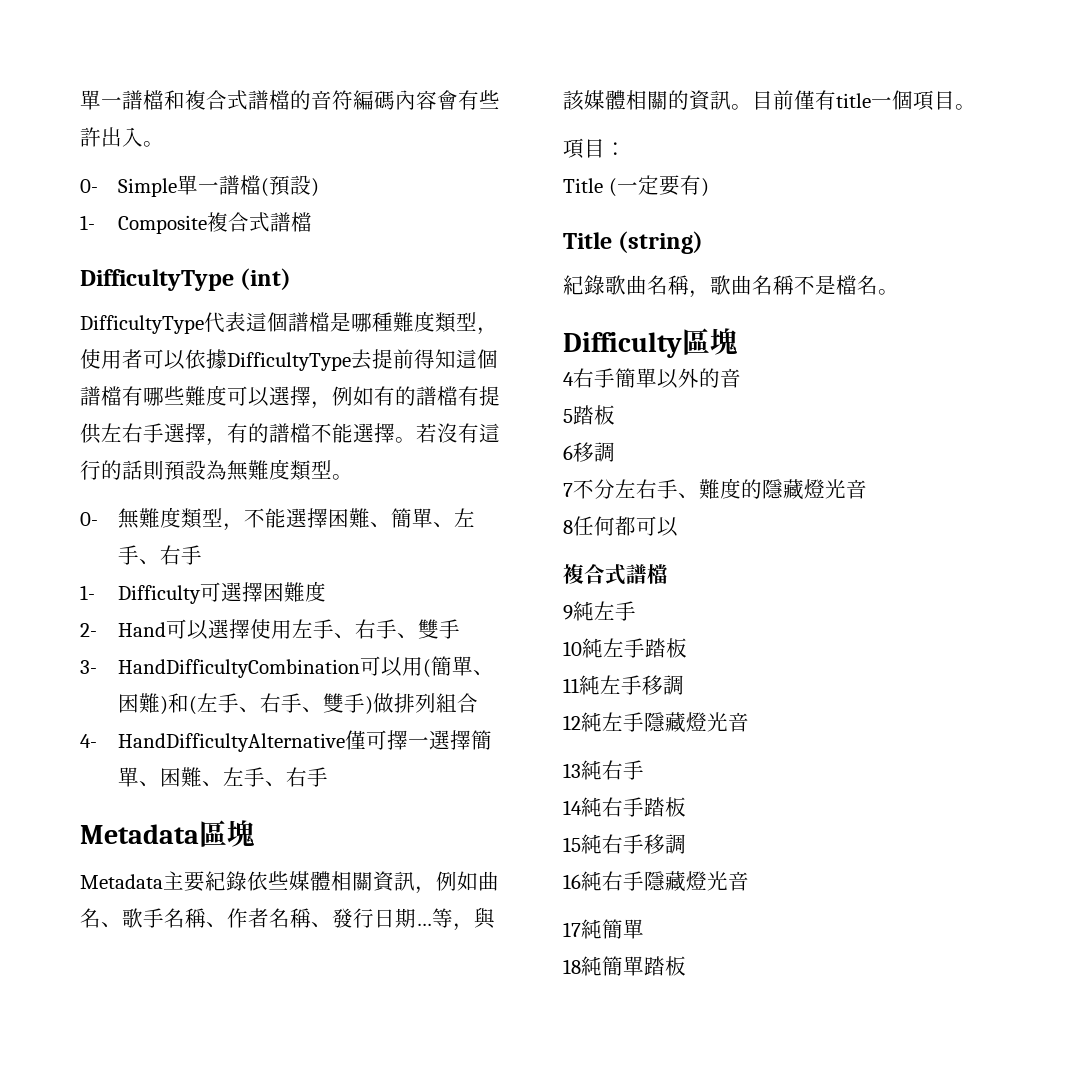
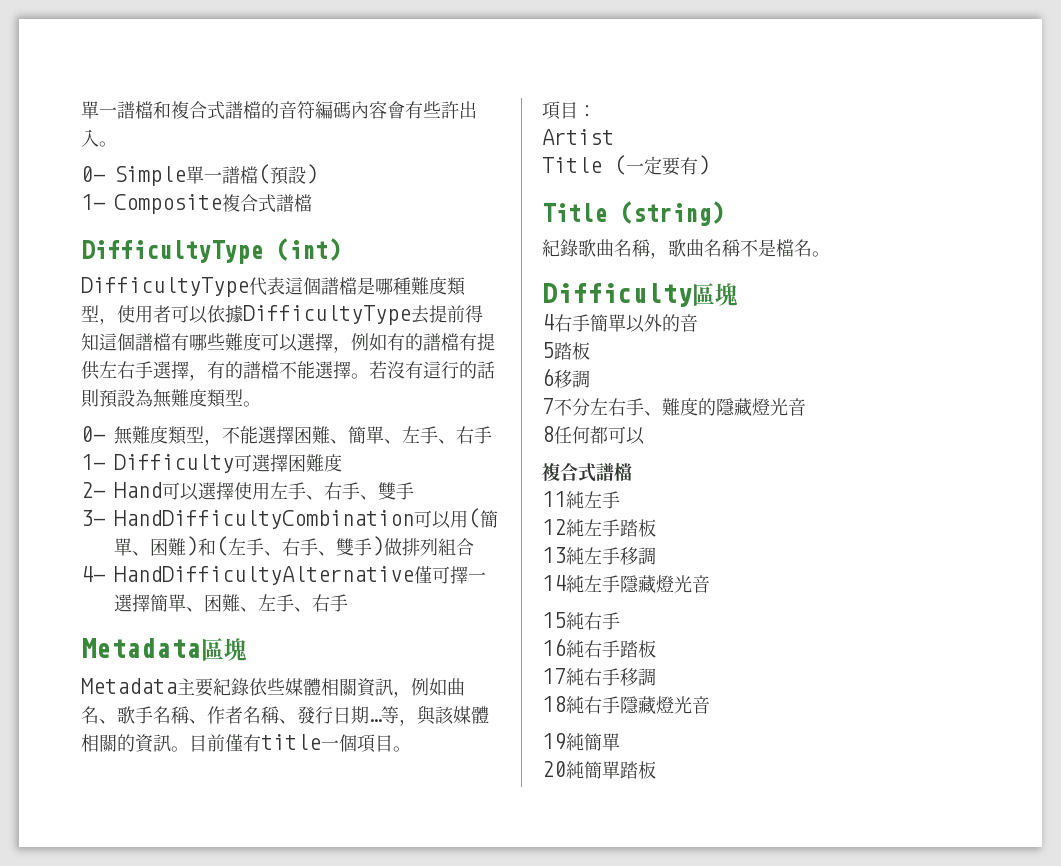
+ Artist
- 9純左手
+ 11純左手
- 10純左手踏板
+ 12純左手踏板
- 11純左手移調
+ 13純左手移調
- 12純左手隱藏燈光音
+ 14純左手隱藏燈光音
- 13純右手
+ 15純右手
- 14純右手踏板
+ 16純右手踏板
- 15純右手移調
+ 17純右手移調
- 16純右手隱藏燈光音
+ 18純右手隱藏燈光音
- 17純簡單
+ 19純簡單
- 18純簡單踏板
+ 20純簡單踏板

